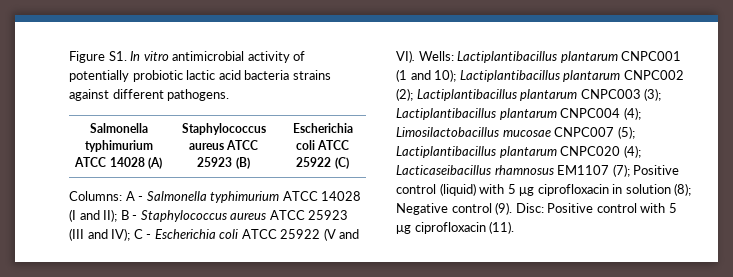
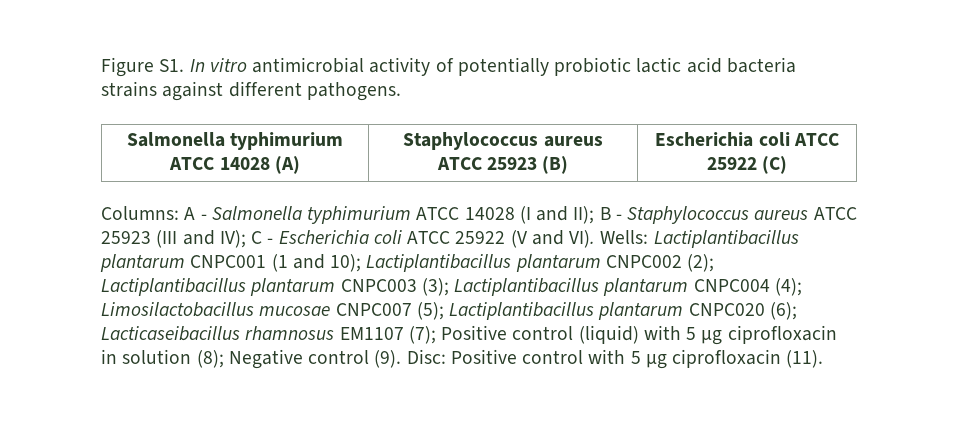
- Lactiplantibacillus plantarum CNPC020 (4);
+ Lactiplantibacillus plantarum CNPC020 (6);

